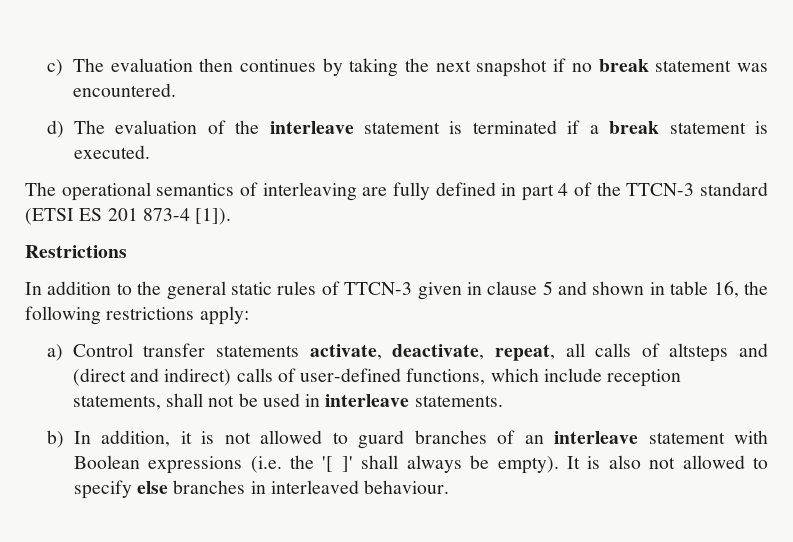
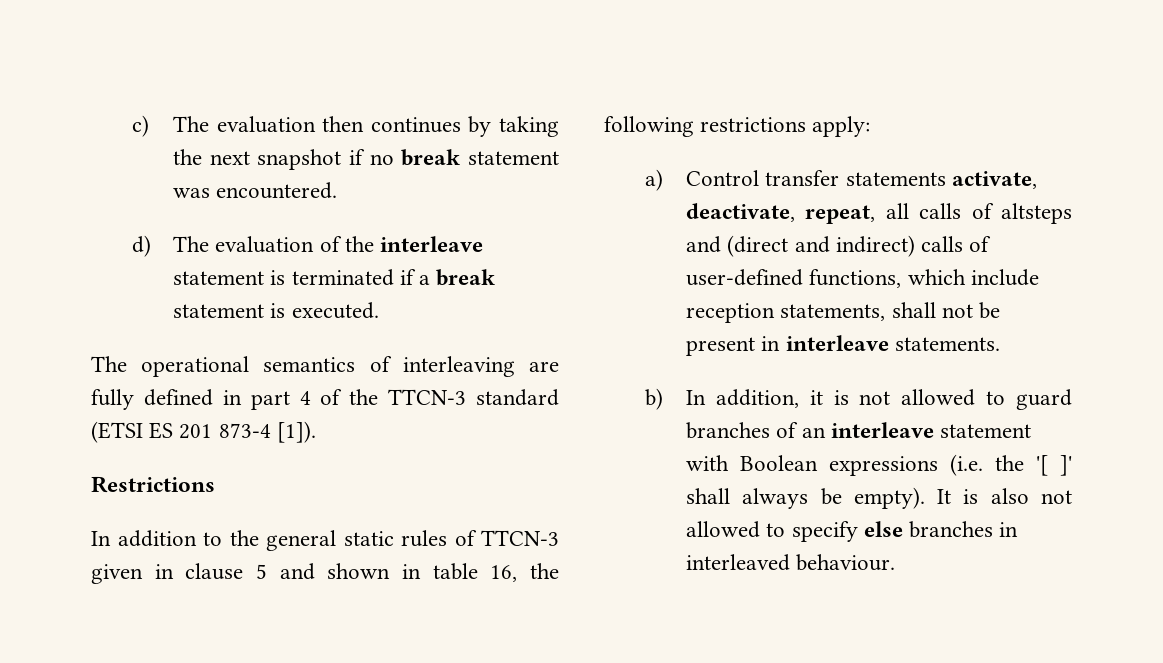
- a) Control transfer statements activate, deactivate, repeat, all calls of altsteps and (direct and indirect) calls of user-defined functions, which include reception statements, shall not be used in interleave statements.
+ a) Control transfer statements activate, deactivate, repeat, all calls of altsteps and (direct and indirect) calls of user-defined functions, which include reception statements, shall not be present in interleave statements.

